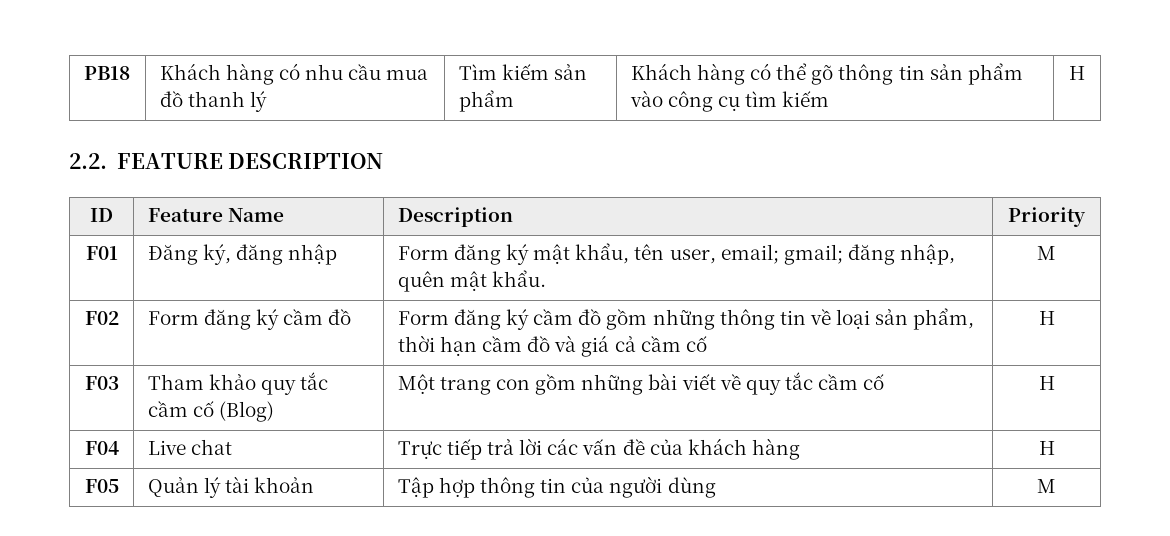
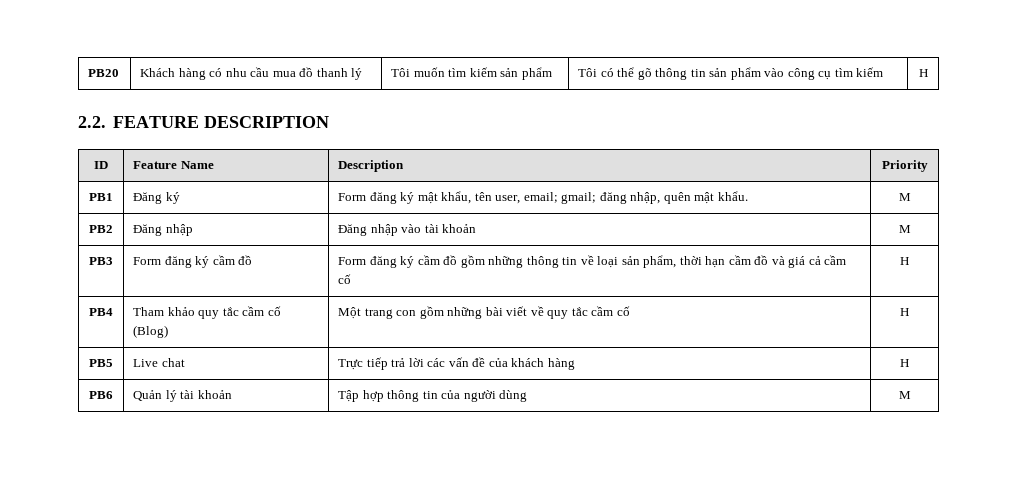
- PB18 | Khách hàng có nhu cầu mua đồ thanh lý | Tìm kiếm sản phẩm | Khách hàng có thể gõ thông tin sản phẩm vào công cụ tìm kiếm | H
+ PB20 | Khách hàng có nhu cầu mua đồ thanh lý | Tôi muốn tìm kiếm sản phẩm | Tôi có thể gõ thông tin sản phẩm vào công cụ tìm kiếm | H
- F01 | Đăng ký, đăng nhập | Form đăng ký mật khẩu, tên user, email; gmail; đăng nhập, quên mật khẩu. | M
+ PB1 | Đăng ký | Form đăng ký mật khẩu, tên user, email; gmail; đăng nhập, quên mật khẩu. | M
- F02 | Form đăng ký cầm đồ | Form đăng ký cầm đồ gồm những thông tin về loại sản phẩm, thời hạn cầm đồ và giá cả cầm cố | H
+ PB2 | Đăng nhập | Đăng nhập vào tài khoản | M
+ PB3 | Form đăng ký cầm đồ | Form đăng ký cầm đồ gồm những thông tin về loại sản phẩm, thời hạn cầm đồ và giá cả cầm cố | H
- F03 | Tham khảo quy tắc cầm cố (Blog) | Một trang con gồm những bài viết về quy tắc cầm cố | H
+ PB4 | Tham khảo quy tắc cầm cố (Blog) | Một trang con gồm những bài viết về quy tắc cầm cố | H
- F04 | Live chat | Trực tiếp trả lời các vấn đề của khách hàng | H
+ PB5 | Live chat | Trực tiếp trả lời các vấn đề của khách hàng | H
- F05 | Quản lý tài khoản | Tập hợp thông tin của người dùng | M
+ PB6 | Quản lý tài khoản | Tập hợp thông tin của người dùng | M

